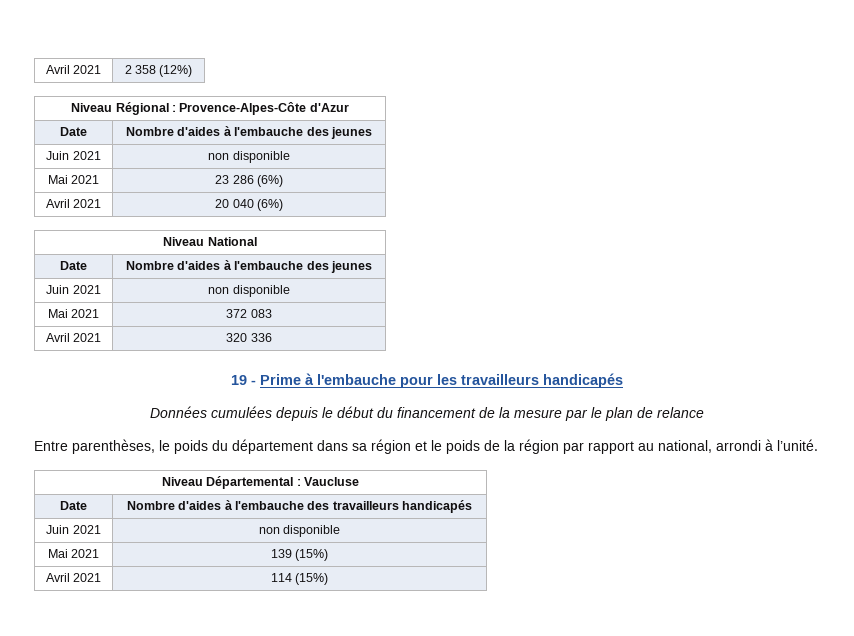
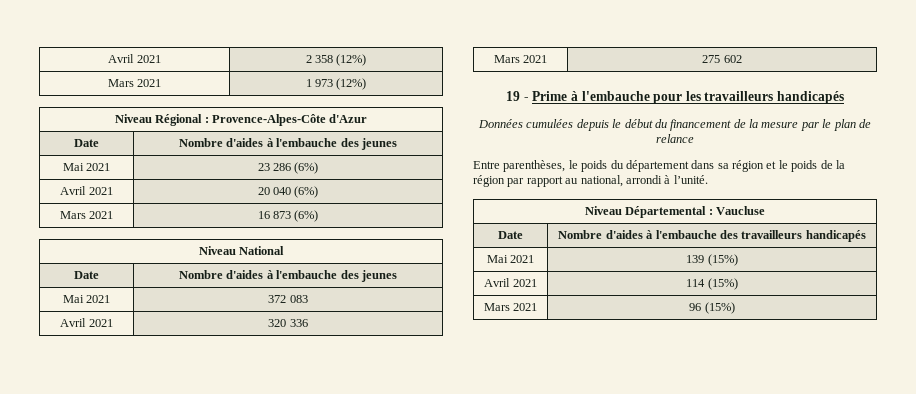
+ Mars 2021 | 1 973 (12%)
  Niveau Régional : Provence-Alpes-Côte d'Azur
  Date | Nombre d'aides à l'embauche des jeunes
- Juin 2021 | non disponible
+ Mars 2021 | 16 873 (6%)
  Niveau National
  Date | Nombre d'aides à l'embauche des jeunes
- Juin 2021 | non disponible
+ Mars 2021 | 275 602
  Date | Nombre d'aides à l'embauche des travailleurs handicapés
- Juin 2021 | non disponible
+ Mars 2021 | 96 (15%)

